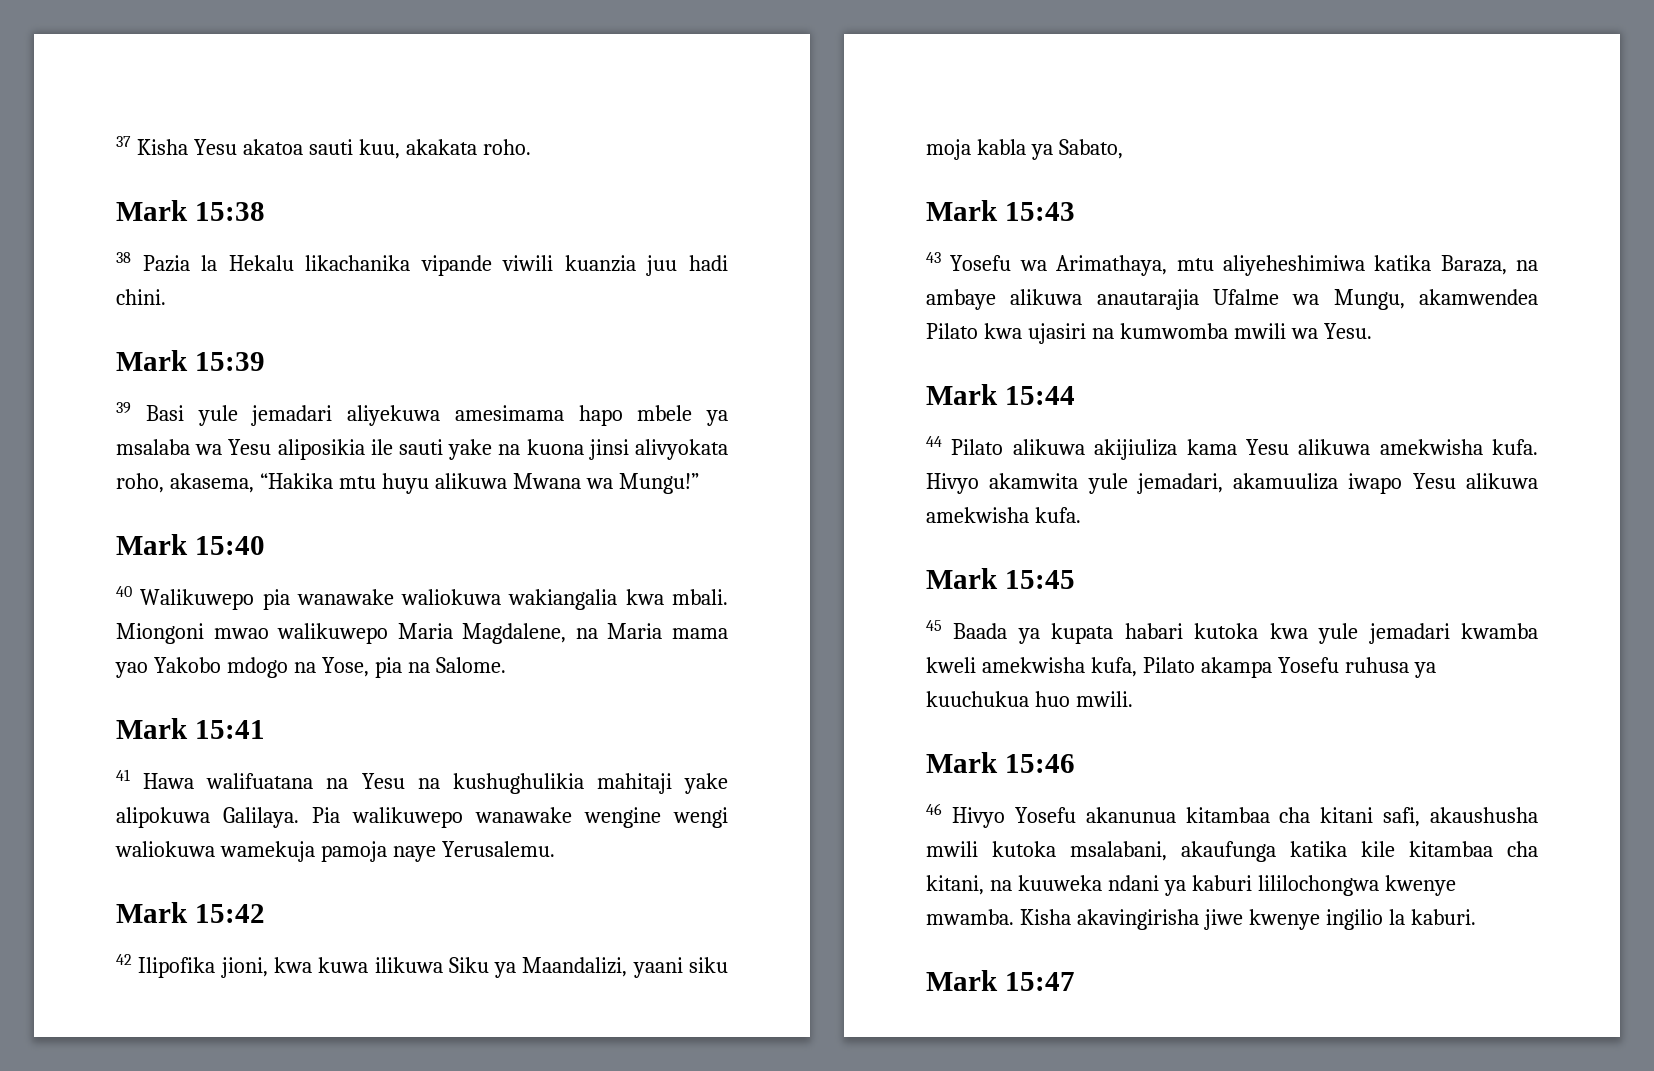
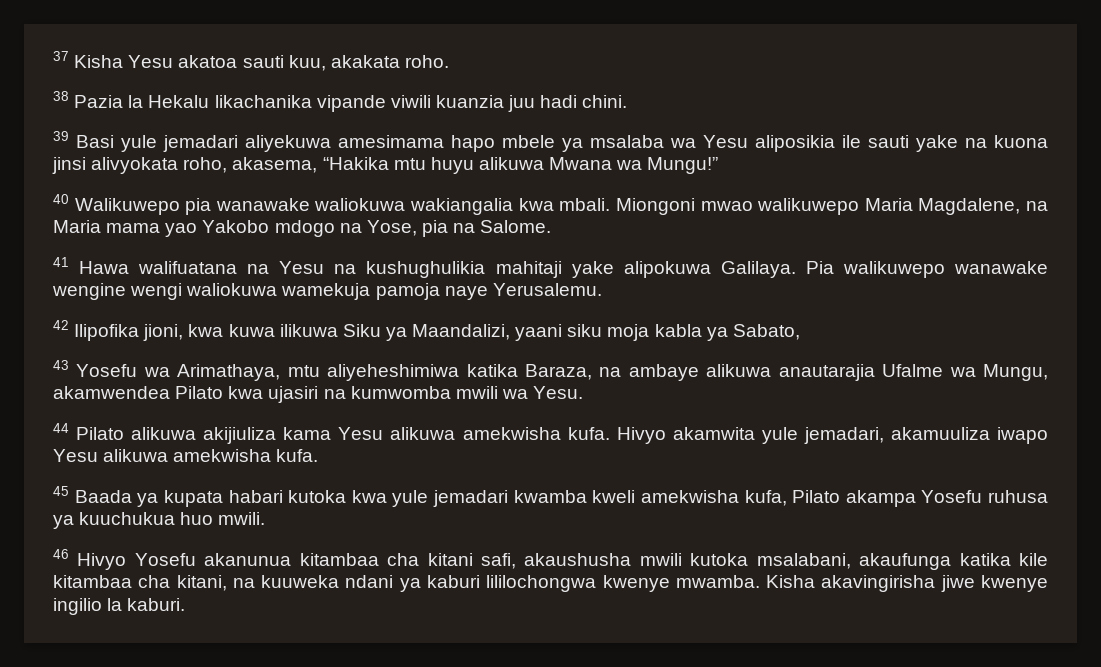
- Mark 15:38
- Mark 15:39
- Mark 15:40
- Mark 15:41
- Mark 15:42
- Mark 15:43
- Mark 15:44
- Mark 15:45
- Mark 15:46
- Mark 15:47

